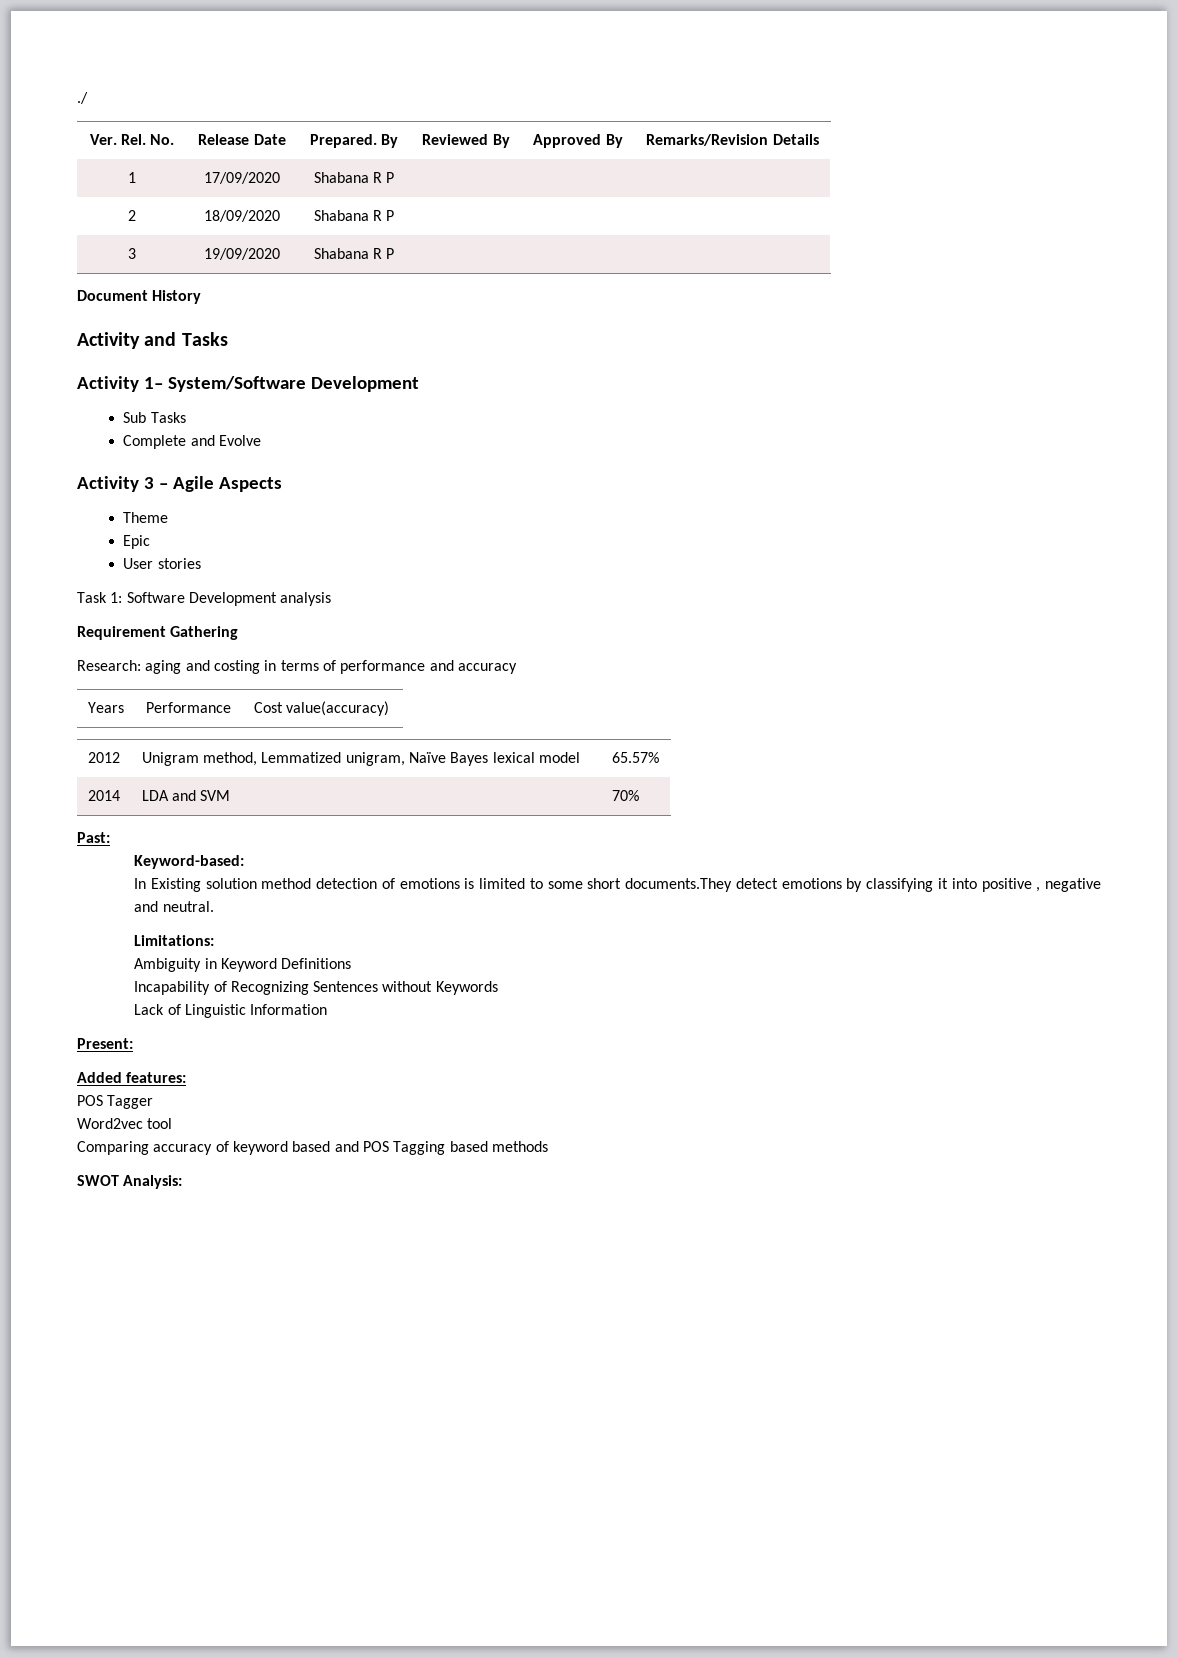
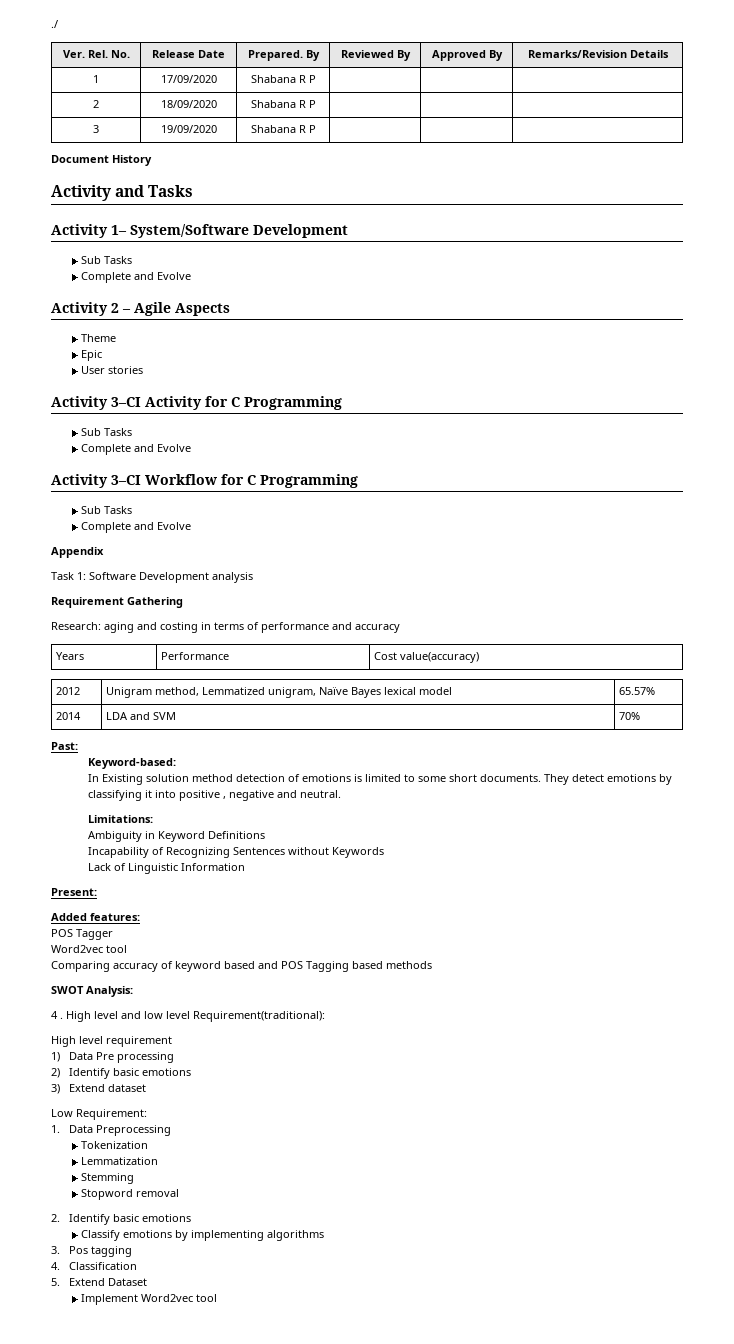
- Activity 3 – Agile Aspects
+ Activity 2 – Agile Aspects
+ Activity 3–CI Activity for C Programming
+ Sub Tasks
+ Complete and Evolve
+ Activity 3–CI Workflow for C Programming
+ Sub Tasks
+ Complete and Evolve
+ Appendix
- In Existing solution method detection of emotions is limited to some short documents.They detect emotions by classifying it into positive , negative and neutral.
+ In Existing solution method detection of emotions is limited to some short documents. They detect emotions by classifying it into positive , negative and neutral.
+ 4 . High level and low level Requirement(traditional):
+ High level requirement
+ 1) Data Pre processing
+ 2) Identify basic emotions
+ 3) Extend dataset
+ Low Requirement:
+ 1. Data Preprocessing
+ Tokenization
+ Lemmatization
+ Stemming
+ Stopword removal
+ 2. Identify basic emotions
+ Classify emotions by implementing algorithms
+ 3. Pos tagging
+ 4. Classification
+ 5. Extend Dataset
+ Implement Word2vec tool

